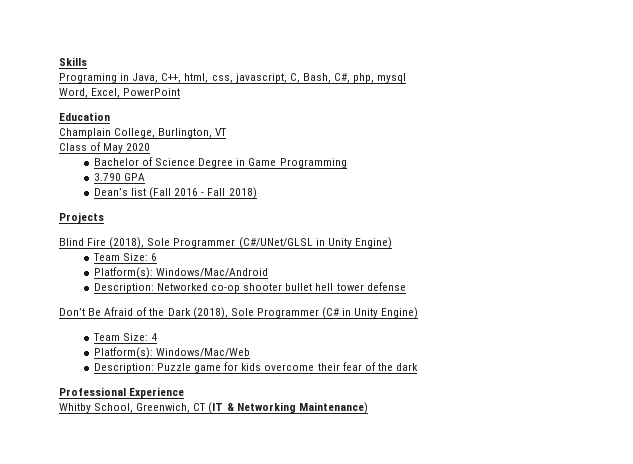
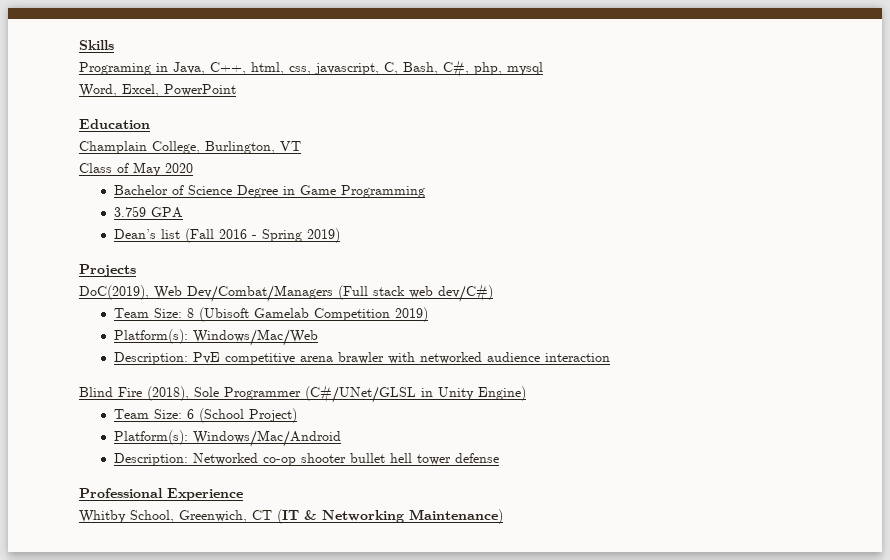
- 3.790 GPA
+ 3.759 GPA
- Dean’s list (Fall 2016 - Fall 2018)
+ Dean’s list (Fall 2016 - Spring 2019)
+ DoC(2019), Web Dev/Combat/Managers (Full stack web dev/C#)
+ Team Size: 8 (Ubisoft Gamelab Competition 2019)
+ Platform(s): Windows/Mac/Web
+ Description: PvE competitive arena brawler with networked audience interaction
- Team Size: 6
+ Team Size: 6 (School Project)
- Don’t Be Afraid of the Dark (2018), Sole Programmer (C# in Unity Engine)
- Team Size: 4
- Platform(s): Windows/Mac/Web
- Description: Puzzle game for kids overcome their fear of the dark

